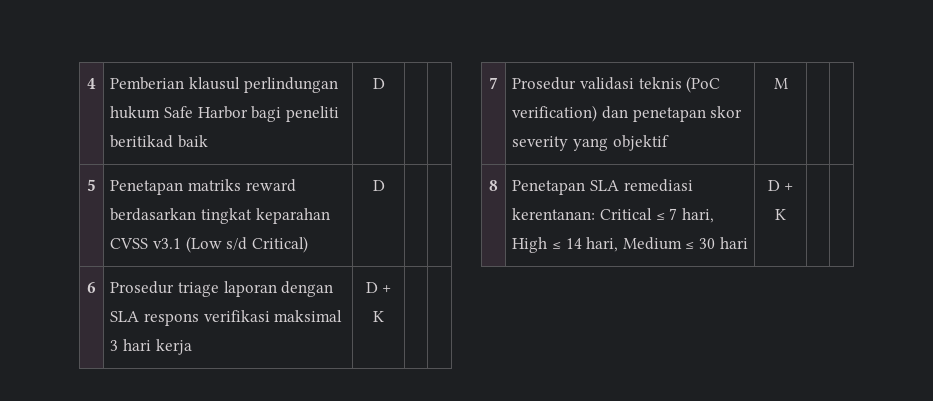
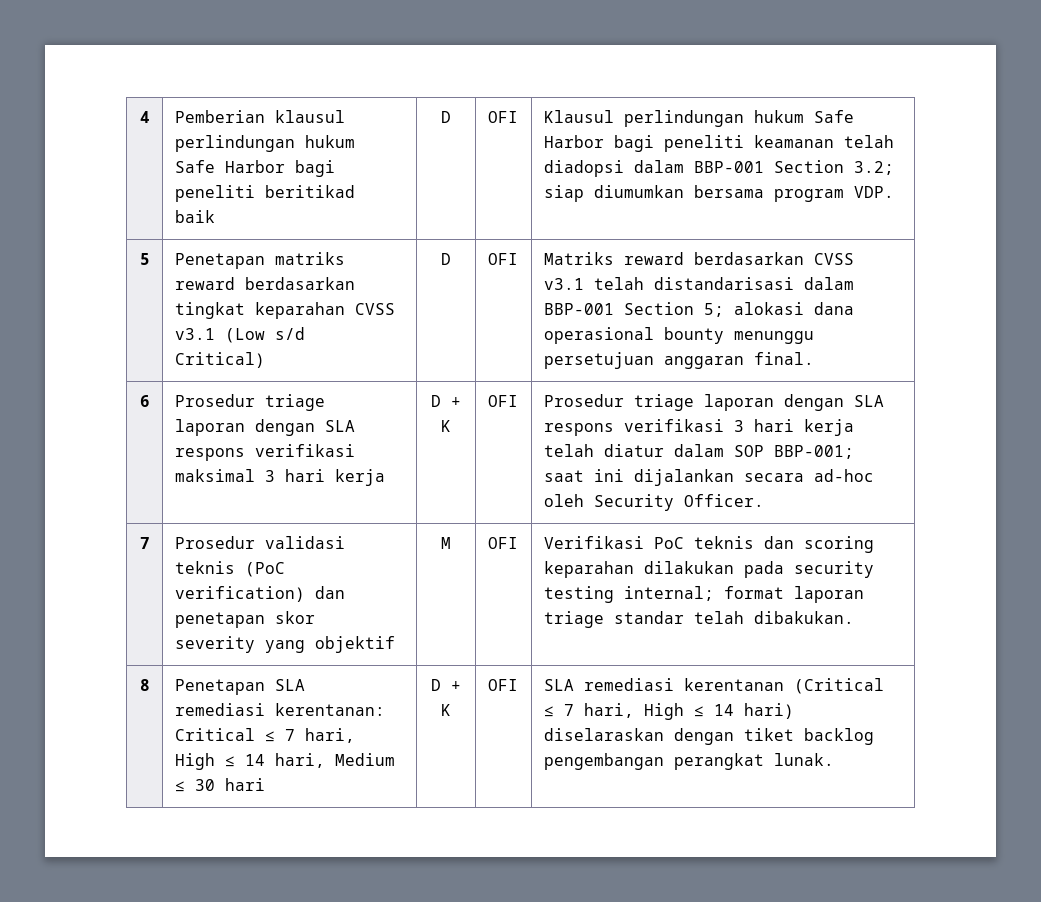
- 4 | Pemberian klausul perlindungan hukum Safe Harbor bagi peneliti beritikad baik | D | |
+ 4 | Pemberian klausul perlindungan hukum Safe Harbor bagi peneliti beritikad baik | D | OFI | Klausul perlindungan hukum Safe Harbor bagi peneliti keamanan telah diadopsi dalam BBP-001 Section 3.2; siap diumumkan bersama program VDP.
- 5 | Penetapan matriks reward berdasarkan tingkat keparahan CVSS v3.1 (Low s/d Critical) | D | |
+ 5 | Penetapan matriks reward berdasarkan tingkat keparahan CVSS v3.1 (Low s/d Critical) | D | OFI | Matriks reward berdasarkan CVSS v3.1 telah distandarisasi dalam BBP-001 Section 5; alokasi dana operasional bounty menunggu persetujuan anggaran final.
- 6 | Prosedur triage laporan dengan SLA respons verifikasi maksimal 3 hari kerja | D + K | |
+ 6 | Prosedur triage laporan dengan SLA respons verifikasi maksimal 3 hari kerja | D + K | OFI | Prosedur triage laporan dengan SLA respons verifikasi 3 hari kerja telah diatur dalam SOP BBP-001; saat ini dijalankan secara ad-hoc oleh Security Officer.
- 7 | Prosedur validasi teknis (PoC verification) dan penetapan skor severity yang objektif | M | |
+ 7 | Prosedur validasi teknis (PoC verification) dan penetapan skor severity yang objektif | M | OFI | Verifikasi PoC teknis dan scoring keparahan dilakukan pada security testing internal; format laporan triage standar telah dibakukan.
- 8 | Penetapan SLA remediasi kerentanan: Critical ≤ 7 hari, High ≤ 14 hari, Medium ≤ 30 hari | D + K | |
+ 8 | Penetapan SLA remediasi kerentanan: Critical ≤ 7 hari, High ≤ 14 hari, Medium ≤ 30 hari | D + K | OFI | SLA remediasi kerentanan (Critical ≤ 7 hari, High ≤ 14 hari) diselaraskan dengan tiket backlog pengembangan perangkat lunak.

